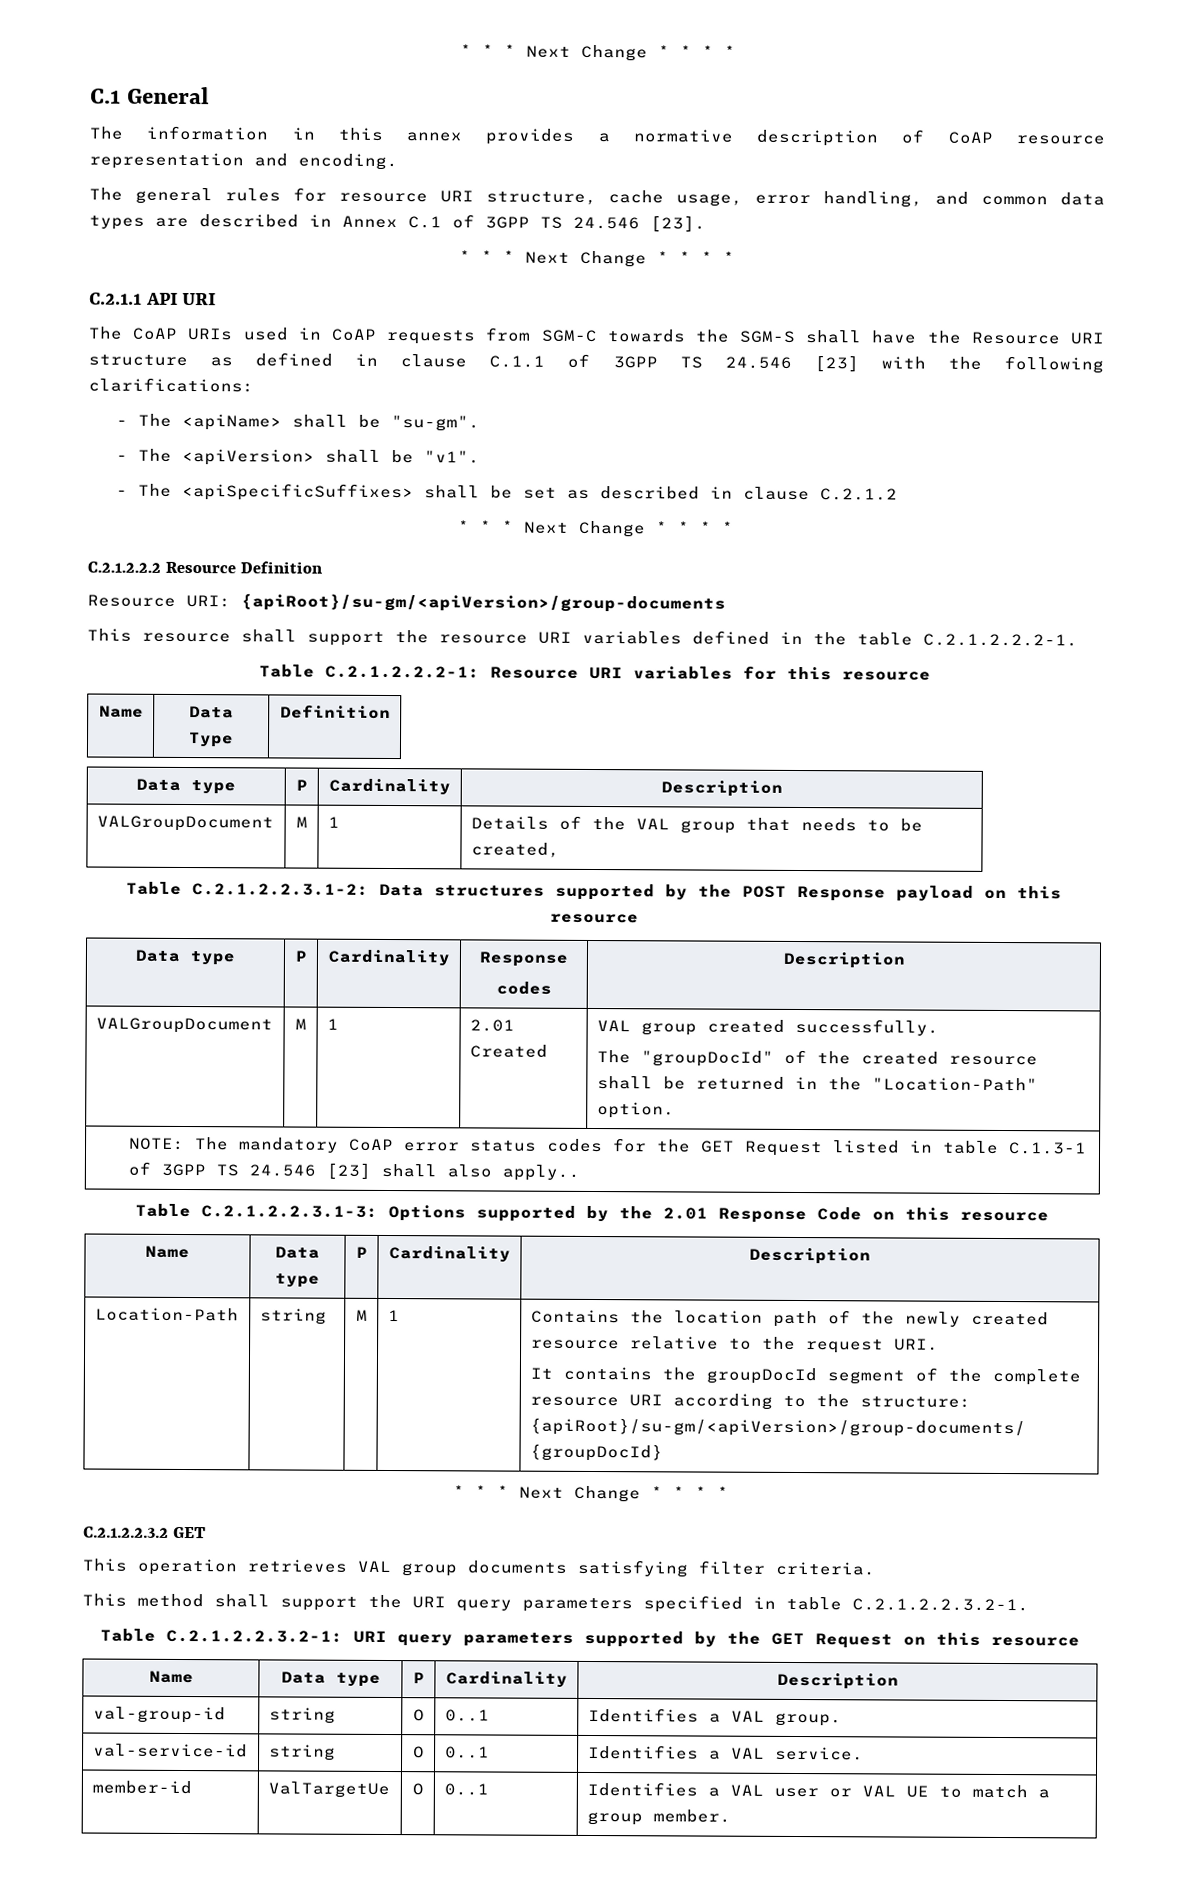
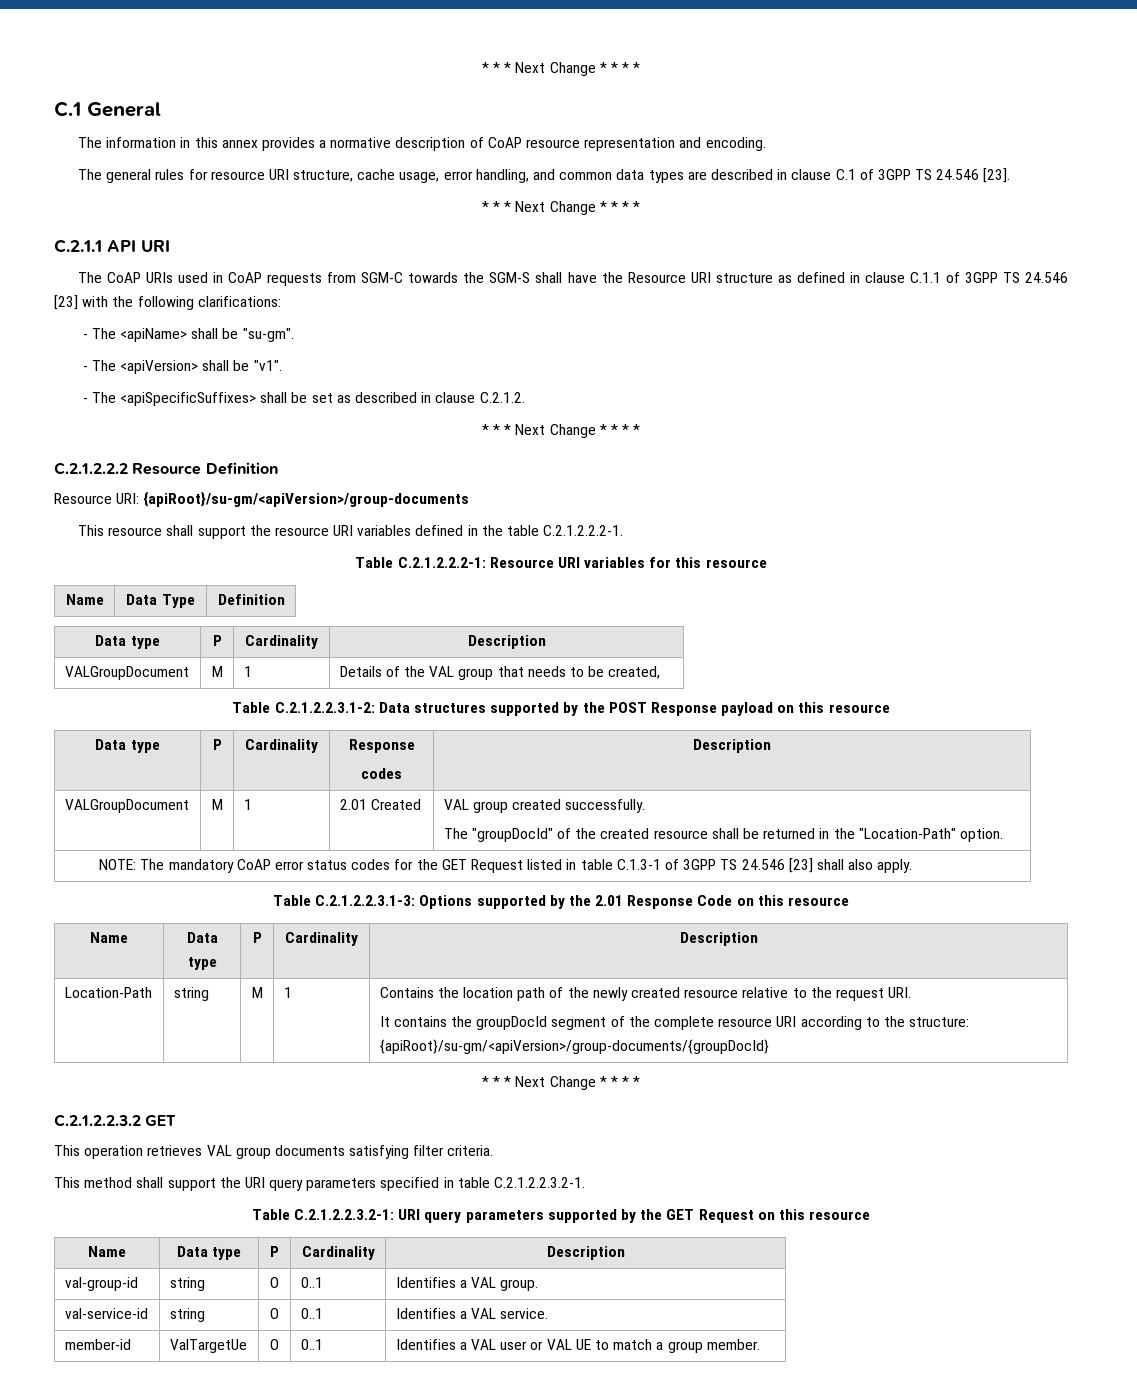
- The general rules for resource URI structure, cache usage, error handling, and common data types are described in Annex C.1 of 3GPP TS 24.546 [23].
+ The general rules for resource URI structure, cache usage, error handling, and common data types are described in clause C.1 of 3GPP TS 24.546 [23].
- - The <apiSpecificSuffixes> shall be set as described in clause C.2.1.2
+ - The <apiSpecificSuffixes> shall be set as described in clause C.2.1.2.
- NOTE: The mandatory CoAP error status codes for the GET Request listed in table C.1.3-1 of 3GPP TS 24.546 [23] shall also apply..
+ NOTE: The mandatory CoAP error status codes for the GET Request listed in table C.1.3-1 of 3GPP TS 24.546 [23] shall also apply.

